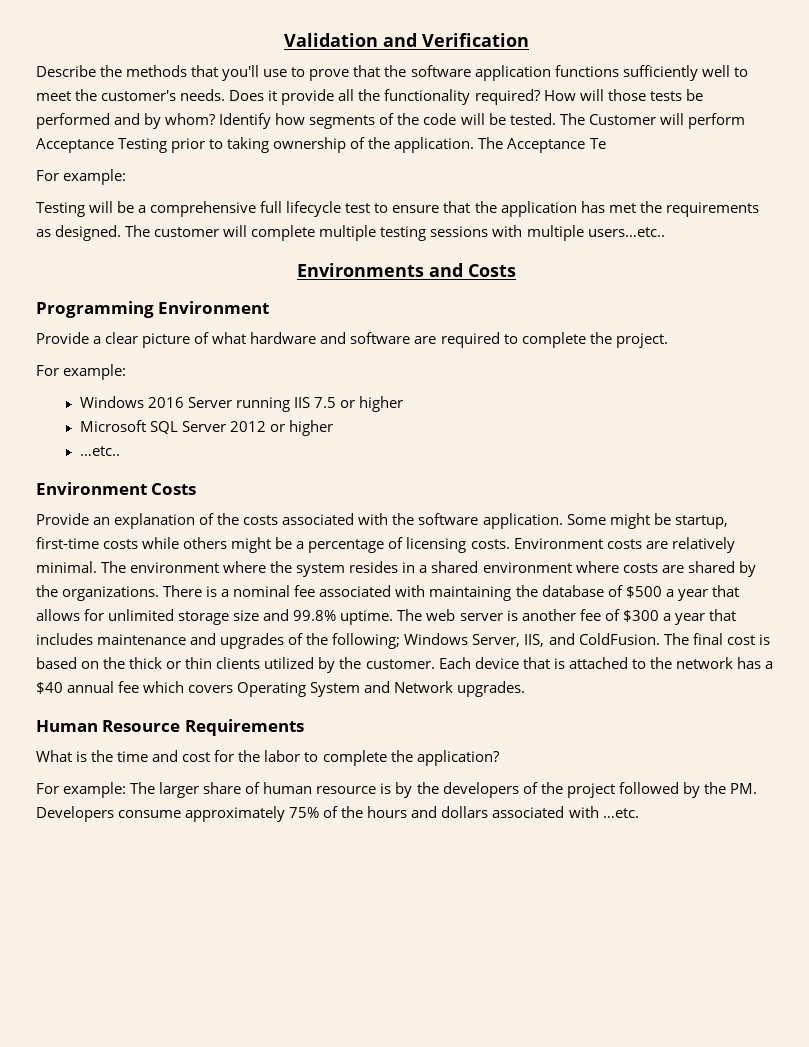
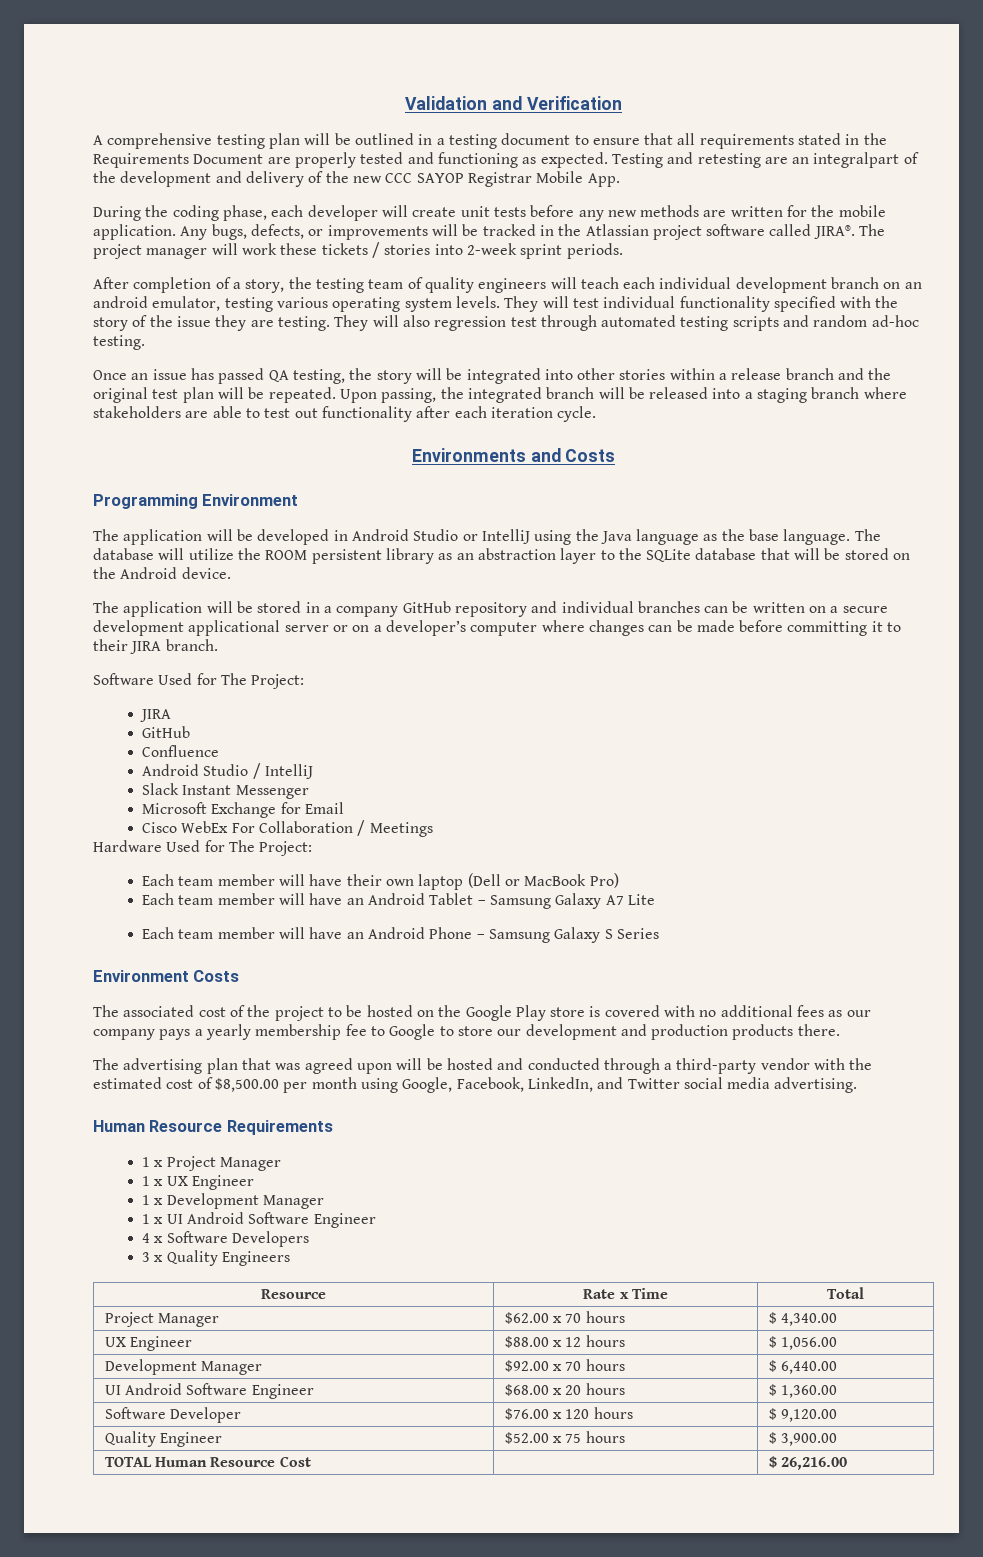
- Describe the methods that you'll use to prove that the software application functions sufficiently well to meet the customer's needs. Does it provide all the functionality required? How will those tests be performed and by whom? Identify how segments of the code will be tested. The Customer will perform Acceptance Testing prior to taking ownership of the application. The Acceptance Te
- For example:
- Testing will be a comprehensive full lifecycle test to ensure that the application has met the requirements as designed. The customer will complete multiple testing sessions with multiple users…etc..
+ A comprehensive testing plan will be outlined in a testing document to ensure that all requirements stated in the Requirements Document are properly tested and functioning as expected. Testing and retesting are an integralpart of the development and delivery of the new CCC SAYOP Registrar Mobile App.
+ During the coding phase, each developer will create unit tests before any new methods are written for the mobile application. Any bugs, defects, or improvements will be tracked in the Atlassian project software called JIRA®. The project manager will work these tickets / stories into 2-week sprint periods.
+ After completion of a story, the testing team of quality engineers will teach each individual development branch on an android emulator, testing various operating system levels. They will test individual functionality specified with the story of the issue they are testing. They will also regression test through automated testing scripts and random ad-hoc testing.
+ Once an issue has passed QA testing, the story will be integrated into other stories within a release branch and the original test plan will be repeated. Upon passing, the integrated branch will be released into a staging branch where stakeholders are able to test out functionality after each iteration cycle.
- Provide a clear picture of what hardware and software are required to complete the project.
- For example:
- Windows 2016 Server running IIS 7.5 or higher
- Microsoft SQL Server 2012 or higher
- …etc..
+ The application will be developed in Android Studio or IntelliJ using the Java language as the base language. The database will utilize the ROOM persistent library as an abstraction layer to the SQLite database that will be stored on the Android device.
+ The application will be stored in a company GitHub repository and individual branches can be written on a secure development applicational server or on a developer’s computer where changes can be made before committing it to their JIRA branch.
+ Software Used for The Project:
+ JIRA
+ GitHub
+ Confluence
+ Android Studio / IntelliJ
+ Slack Instant Messenger
+ Microsoft Exchange for Email
+ Cisco WebEx For Collaboration / Meetings
+ Hardware Used for The Project:
+ Each team member will have their own laptop (Dell or MacBook Pro)
+ Each team member will have an Android Tablet – Samsung Galaxy A7 Lite
+ Each team member will have an Android Phone – Samsung Galaxy S Series
  Environment Costs
- Provide an explanation of the costs associated with the software application. Some might be startup, first-time costs while others might be a percentage of licensing costs. Environment costs are relatively minimal. The environment where the system resides in a shared environment where costs are shared by the organizations. There is a nominal fee associated with maintaining the database of $500 a year that allows for unlimited storage size and 99.8% uptime. The web server is another fee of $300 a year that includes maintenance and upgrades of the following; Windows Server, IIS, and ColdFusion. The final cost is based on the thick or thin clients utilized by the customer. Each device that is attached to the network has a $40 annual fee which covers Operating System and Network upgrades.
+ The associated cost of the project to be hosted on the Google Play store is covered with no additional fees as our company pays a yearly membership fee to Google to store our development and production products there.
+ The advertising plan that was agreed upon will be hosted and conducted through a third-party vendor with the estimated cost of $8,500.00 per month using Google, Facebook, LinkedIn, and Twitter social media advertising.
  Human Resource Requirements
- What is the time and cost for the labor to complete the application?
- For example: The larger share of human resource is by the developers of the project followed by the PM. Developers consume approximately 75% of the hours and dollars associated with …etc.
+ 1 x Project Manager
+ 1 x UX Engineer
+ 1 x Development Manager
+ 1 x UI Android Software Engineer
+ 4 x Software Developers
+ 3 x Quality Engineers
+ Resource | Rate x Time | Total
+ Project Manager | $62.00 x 70 hours | $ 4,340.00
+ UX Engineer | $88.00 x 12 hours | $ 1,056.00
+ Development Manager | $92.00 x 70 hours | $ 6,440.00
+ UI Android Software Engineer | $68.00 x 20 hours | $ 1,360.00
+ Software Developer | $76.00 x 120 hours | $ 9,120.00
+ Quality Engineer | $52.00 x 75 hours | $ 3,900.00
+ TOTAL Human Resource Cost | | $ 26,216.00

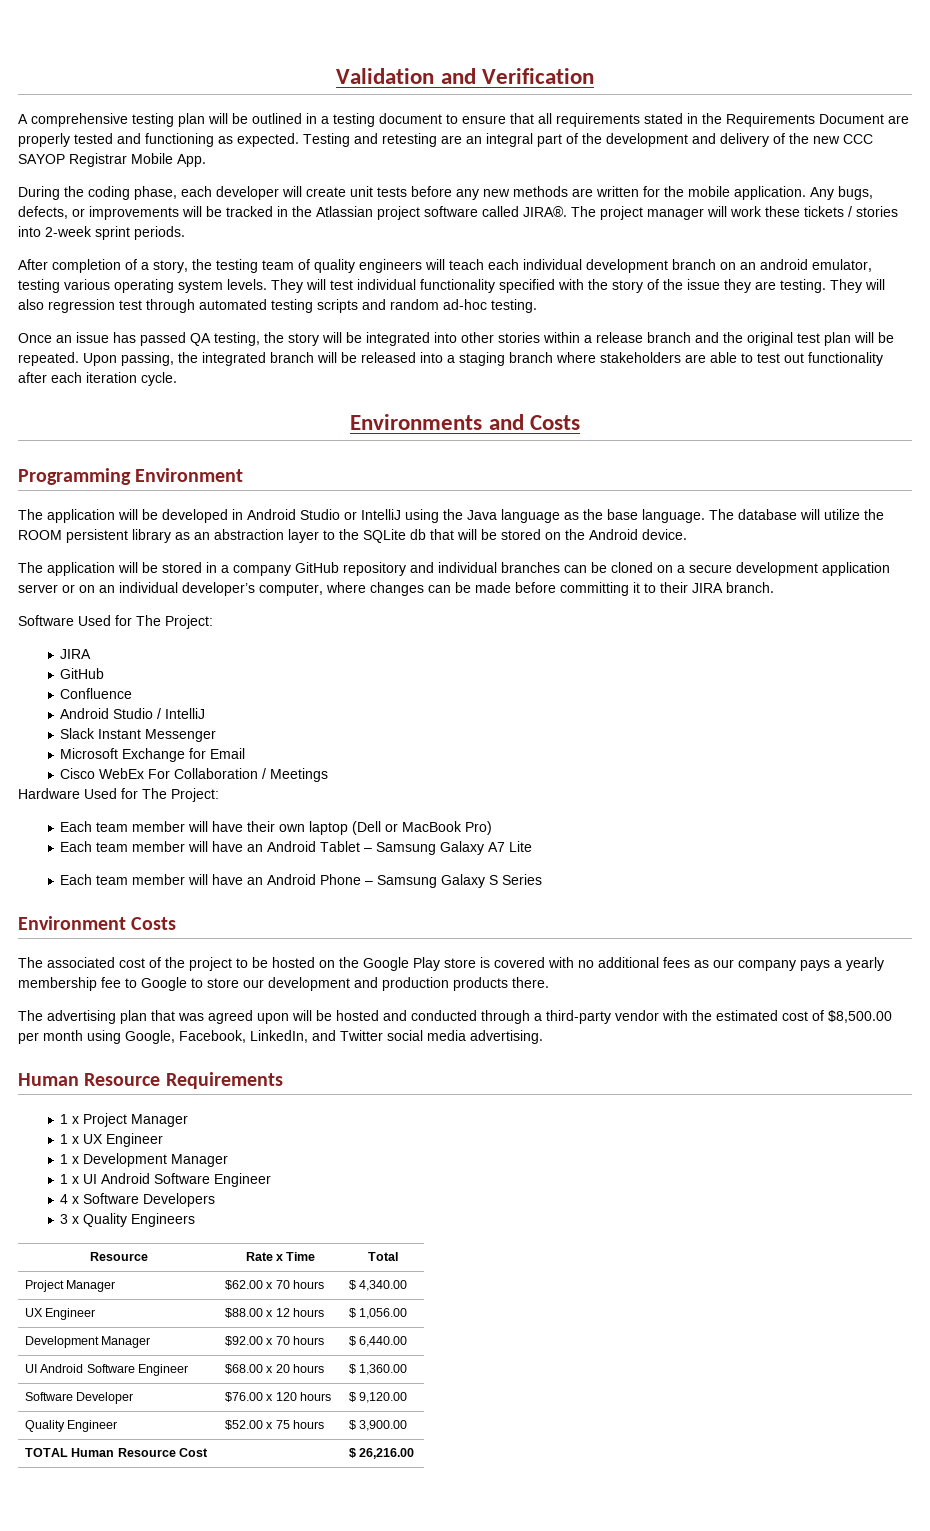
- Testing and retesting are an integralpart of the development and delivery of the new CCC SAYOP Registrar Mobile App.
+ Testing and retesting are an integral part of the development and delivery of the new CCC SAYOP Registrar Mobile App.
- The database will utilize the ROOM persistent library as an abstraction layer to the SQLite database that will be stored on the Android device.
+ The database will utilize the ROOM persistent library as an abstraction layer to the SQLite db that will be stored on the Android device.
- The application will be stored in a company GitHub repository and individual branches can be written on a secure development applicational server or on a developer’s computer where changes can be made before committing it to their JIRA branch.
+ The application will be stored in a company GitHub repository and individual branches can be cloned on a secure development application server or on an individual developer’s computer, where changes can be made before committing it to their JIRA branch.

